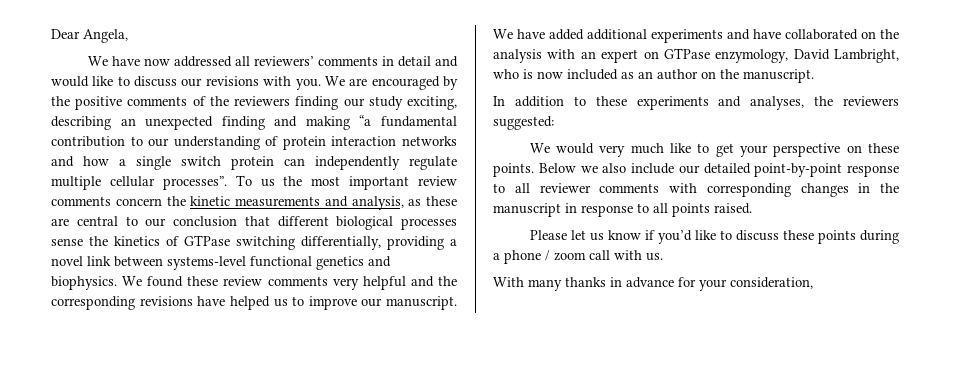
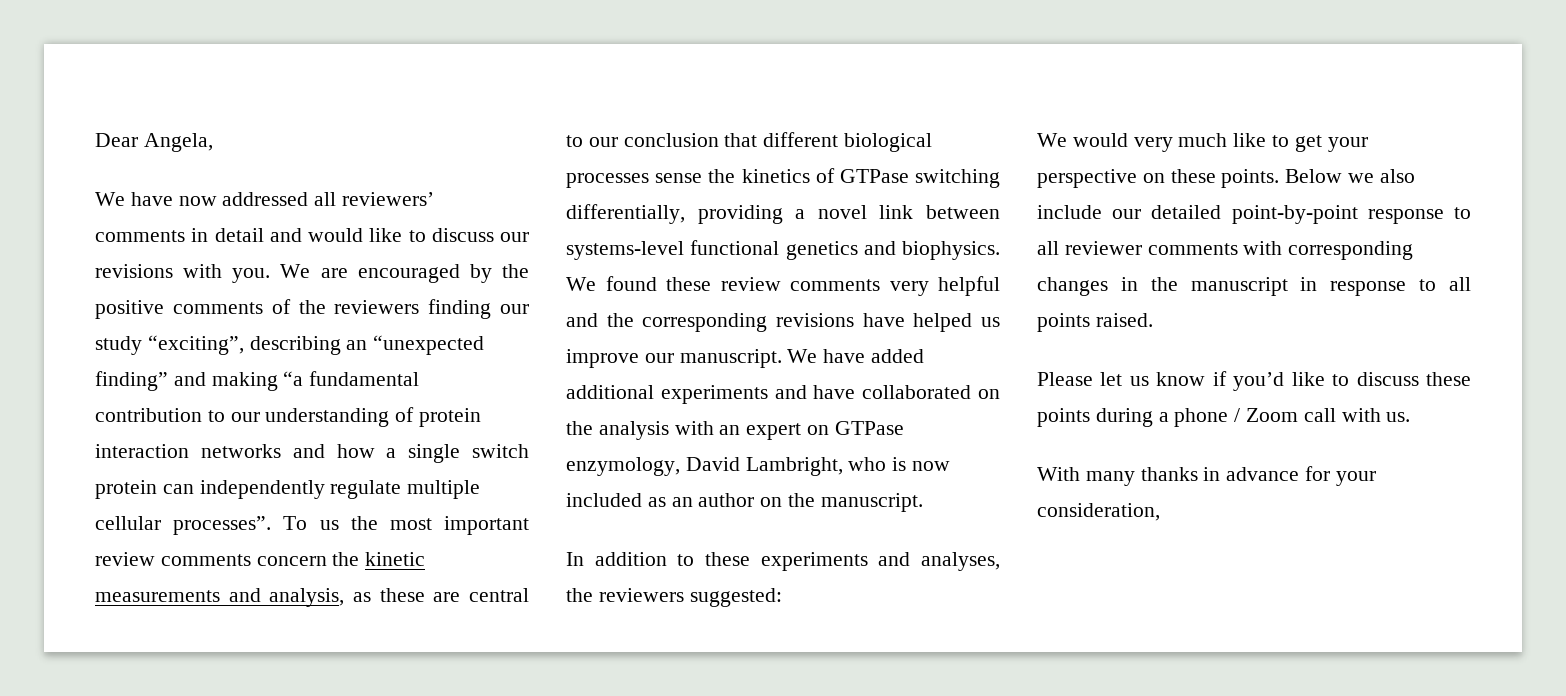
- We are encouraged by the positive comments of the reviewers finding our study exciting, describing an unexpected finding and making “a fundamental contribution to our understanding of protein interaction networks and how a single switch protein can independently regulate multiple cellular processes”.
+ We are encouraged by the positive comments of the reviewers finding our study “exciting”, describing an “unexpected finding” and making “a fundamental contribution to our understanding of protein interaction networks and how a single switch protein can independently regulate multiple cellular processes”.
- We found these review comments very helpful and the corresponding revisions have helped us to improve our manuscript.
+ We found these review comments very helpful and the corresponding revisions have helped us improve our manuscript.
- Please let us know if you’d like to discuss these points during a phone / zoom call with us.
+ Please let us know if you’d like to discuss these points during a phone / Zoom call with us.

